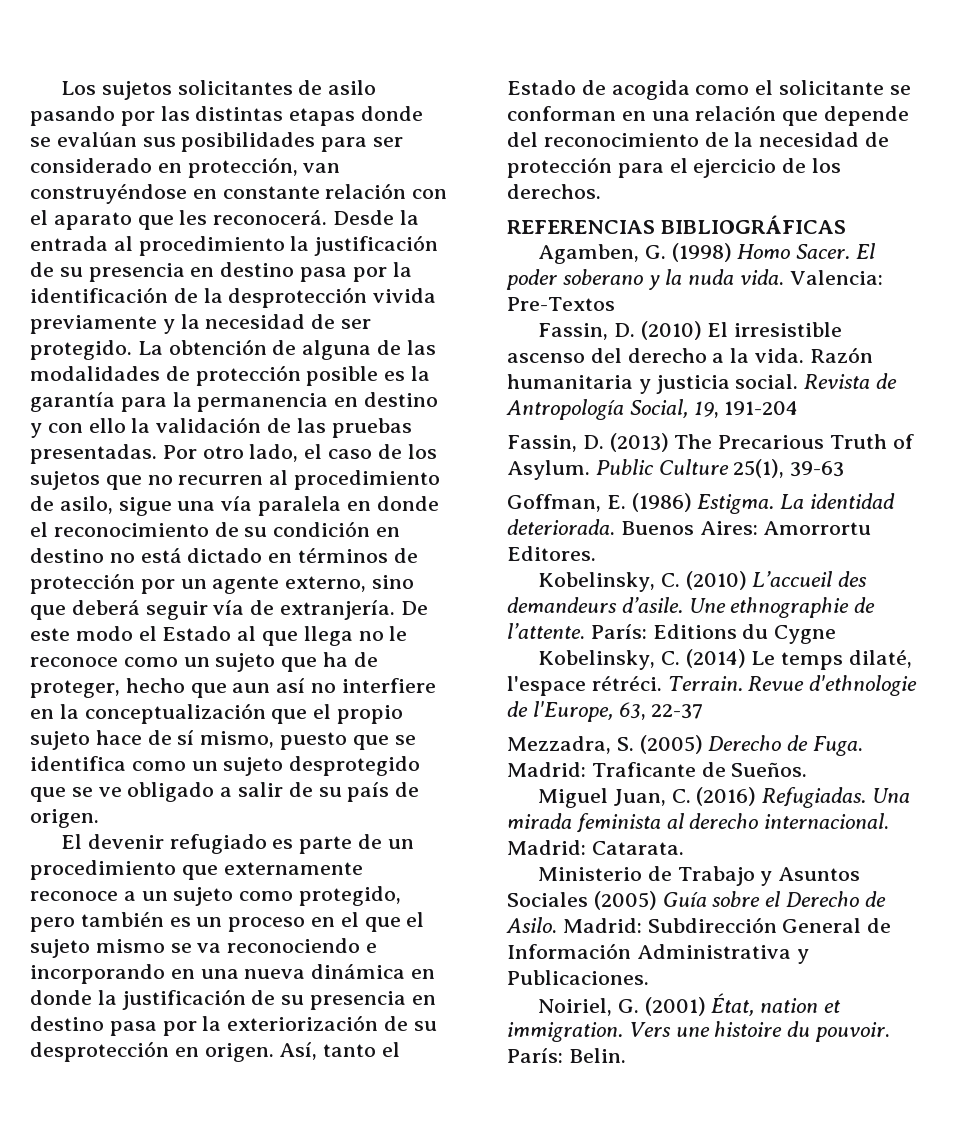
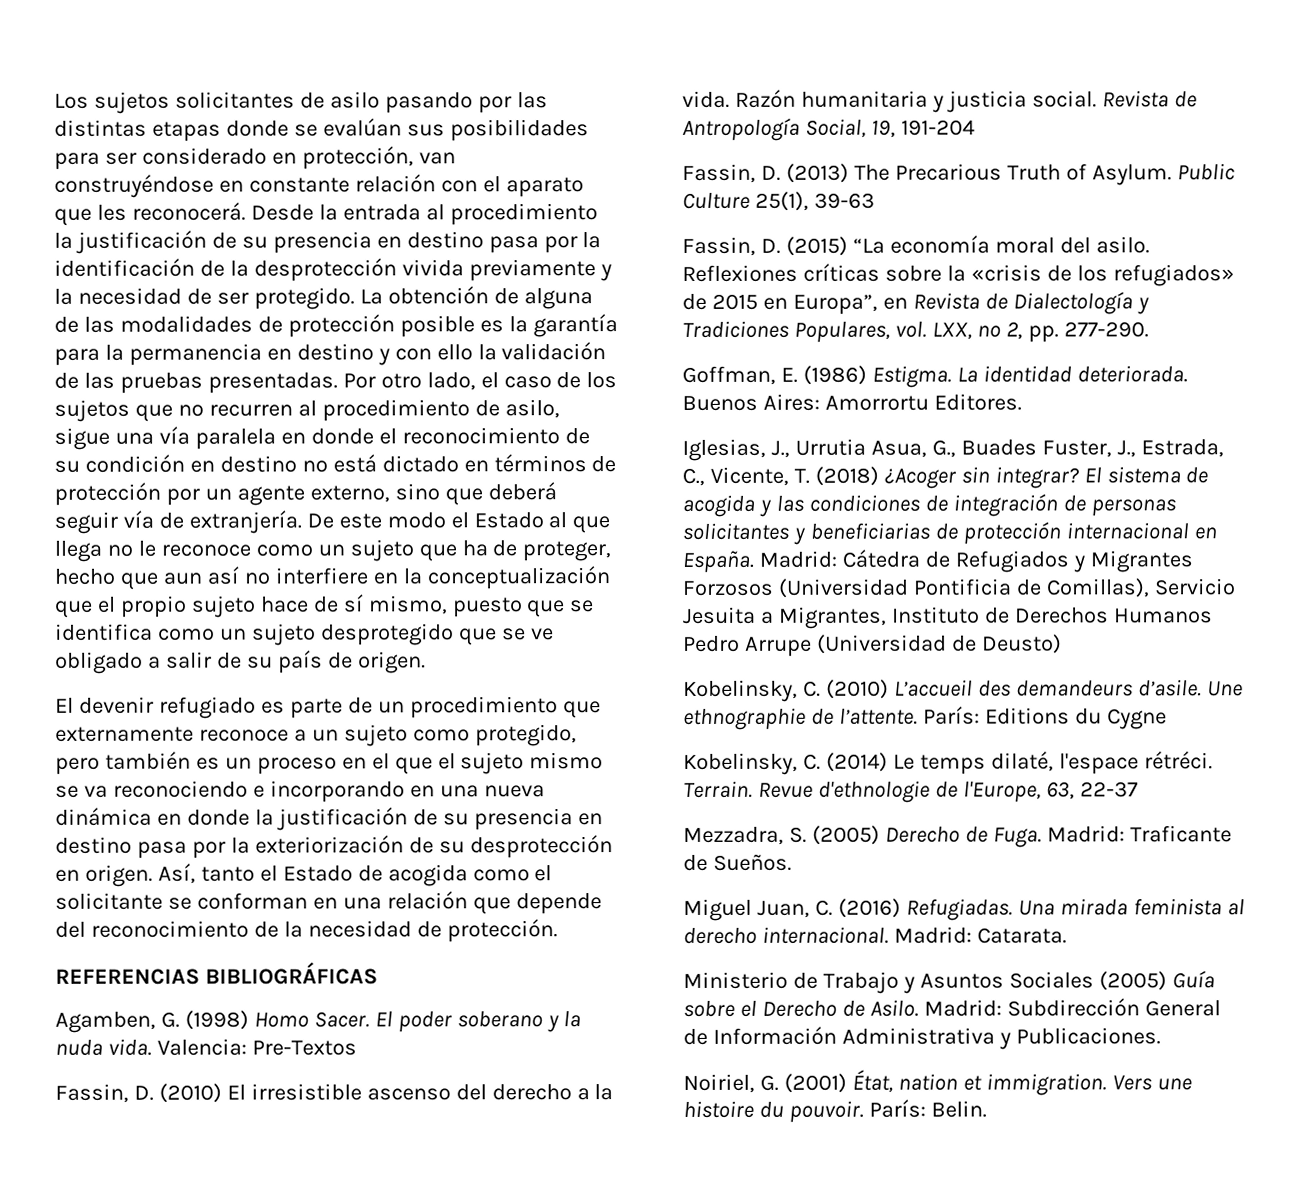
- Así, tanto el Estado de acogida como el solicitante se conforman en una relación que depende del reconocimiento de la necesidad de protección para el ejercicio de los derechos.
+ Así, tanto el Estado de acogida como el solicitante se conforman en una relación que depende del reconocimiento de la necesidad de protección.
+ Fassin, D. (2015) “La economía moral del asilo. Reflexiones críticas sobre la «crisis de los refugiados» de 2015 en Europa”, en Revista de Dialectología y Tradiciones Populares, vol. LXX, nº 2, pp. 277-290.
+ Iglesias, J., Urrutia Asua, G., Buades Fuster, J., Estrada, C., Vicente, T. (2018) ¿Acoger sin integrar? El sistema de acogida y las condiciones de integración de personas solicitantes y beneficiarias de protección internacional en España. Madrid: Cátedra de Refugiados y Migrantes Forzosos (Universidad Pontificia de Comillas), Servicio Jesuita a Migrantes, Instituto de Derechos Humanos Pedro Arrupe (Universidad de Deusto)

